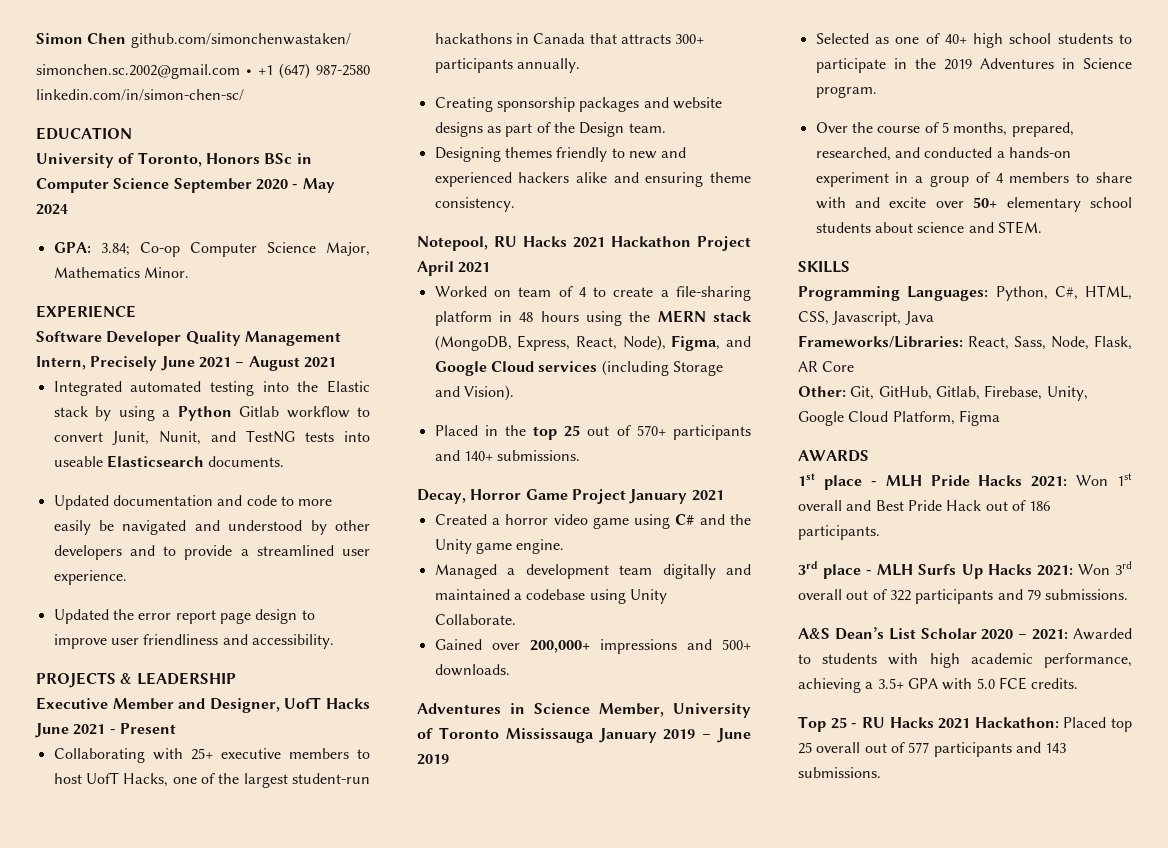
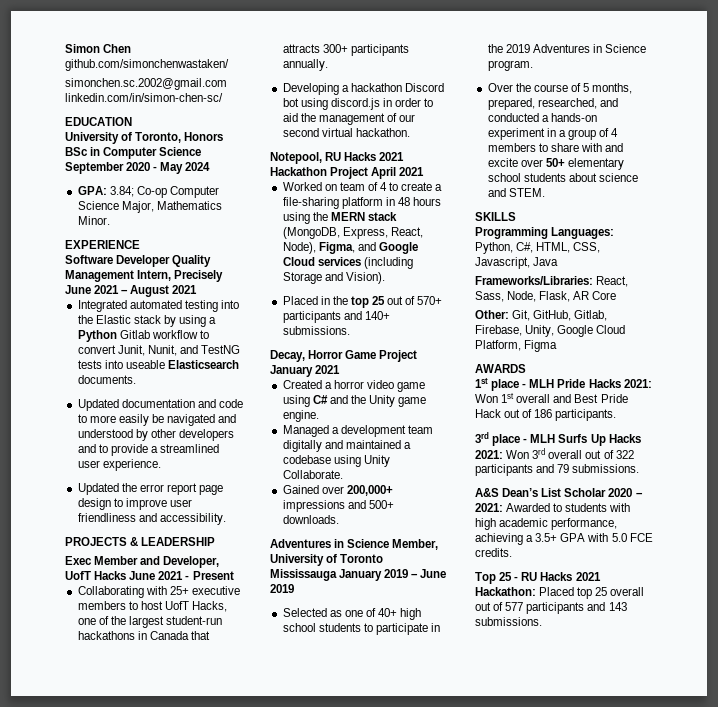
- simonchen.sc.2002@gmail.com • +1 (647) 987-2580 linkedin.com/in/simon-chen-sc/
+ simonchen.sc.2002@gmail.com linkedin.com/in/simon-chen-sc/
- Executive Member and Designer, UofT Hacks June 2021 - Present
+ Exec Member and Developer, UofT Hacks June 2021 - Present
- Creating sponsorship packages and website designs as part of the Design team.
- Designing themes friendly to new and experienced hackers alike and ensuring theme consistency.
+ Developing a hackathon Discord bot using discord.js in order to aid the management of our second virtual hackathon.

